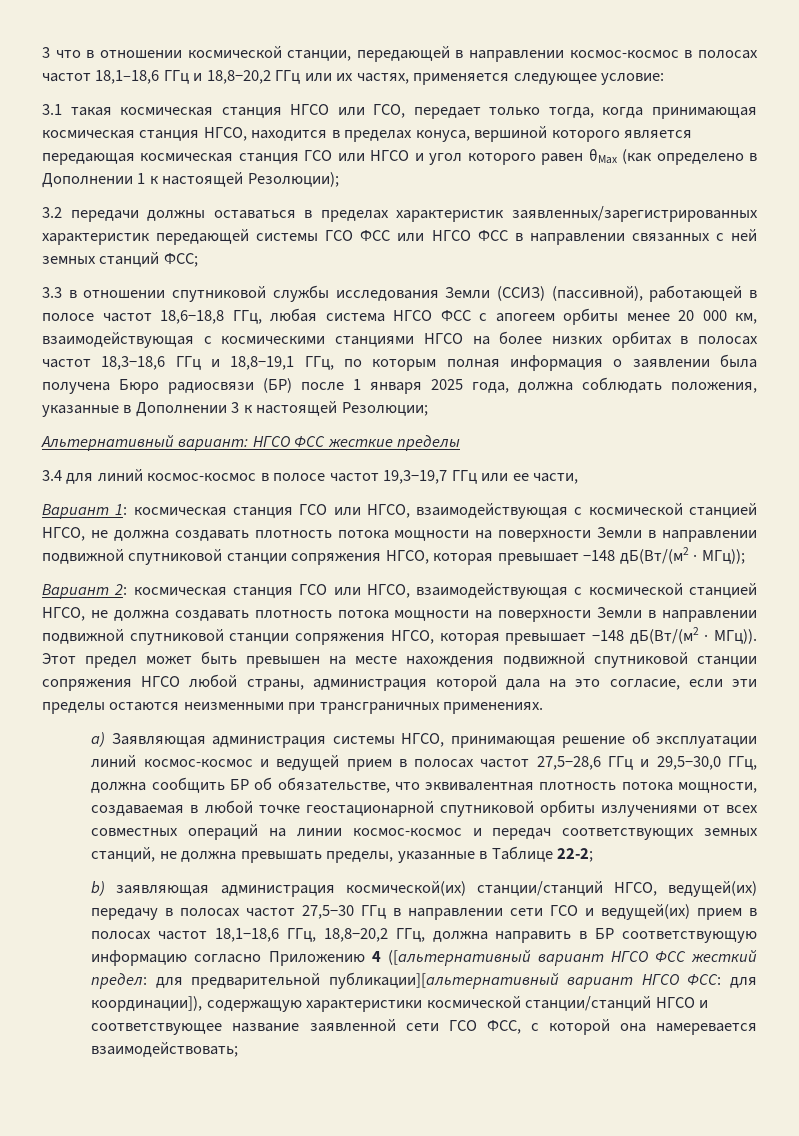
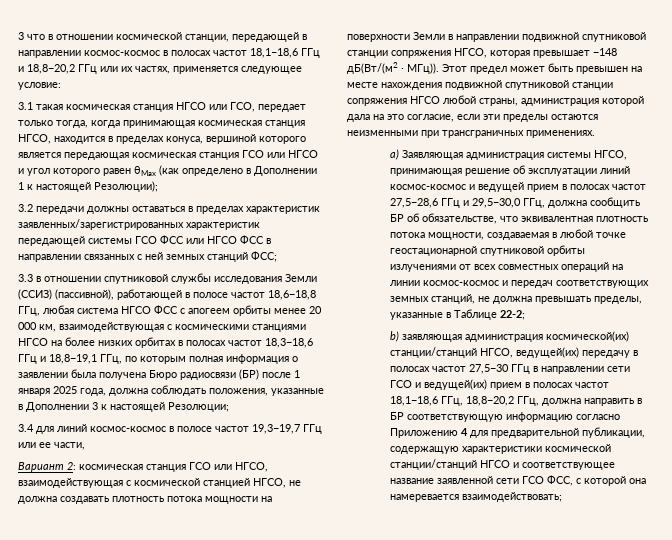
- Альтернативный вариант: НГСО ФСС жесткие пределы
- Вариант 1: космическая станция ГСО или НГСО, взаимодействующая с космической станцией НГСО, не должна создавать плотность потока мощности на поверхности Земли в направлении подвижной спутниковой станции сопряжения НГСО, которая превышает −148 дБ(Вт/(м2 · МГц));
- b) заявляющая администрация космической(их) станции/станций НГСО, ведущей(их) передачу в полосах частот 27,5−30 ГГц в направлении сети ГСО и ведущей(их) прием в полосах частот 18,1−18,6 ГГц, 18,8−20,2 ГГц, должна направить в БР соответствующую информацию согласно Приложению 4 ([альтернативный вариант НГСО ФСС жесткий предел: для предварительной публикации][альтернативный вариант НГСО ФСС: для координации]), содержащую характеристики космической станции/станций НГСО и соответствующее название заявленной сети ГСО ФСС, с которой она намеревается взаимодействовать;
+ b) заявляющая администрация космической(их) станции/станций НГСО, ведущей(их) передачу в полосах частот 27,5−30 ГГц в направлении сети ГСО и ведущей(их) прием в полосах частот 18,1−18,6 ГГц, 18,8−20,2 ГГц, должна направить в БР соответствующую информацию согласно Приложению 4 для предварительной публикации, содержащую характеристики космической станции/станций НГСО и соответствующее название заявленной сети ГСО ФСС, с которой она намеревается взаимодействовать;

